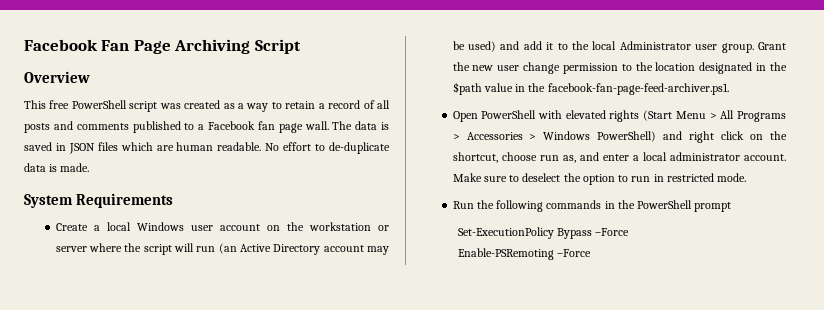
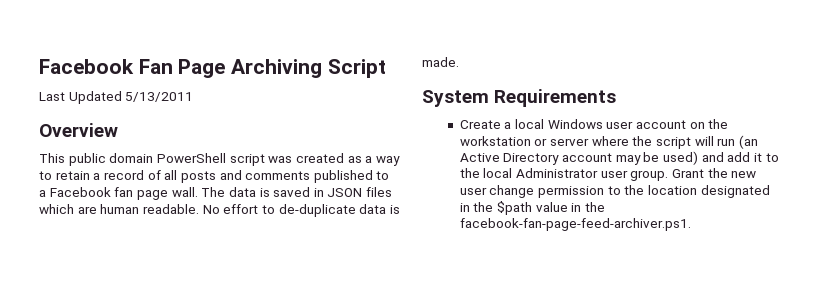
+ Last Updated 5/13/2011
- This free PowerShell script was created as a way to retain a record of all posts and comments published to a Facebook fan page wall.
+ This public domain PowerShell script was created as a way to retain a record of all posts and comments published to a Facebook fan page wall.
- Open PowerShell with elevated rights (Start Menu > All Programs > Accessories > Windows PowerShell) and right click on the shortcut, choose run as, and enter a local administrator account. Make sure to deselect the option to run in restricted mode.
- Run the following commands in the PowerShell prompt
- Set-ExecutionPolicy Bypass –Force
- Enable-PSRemoting –Force

